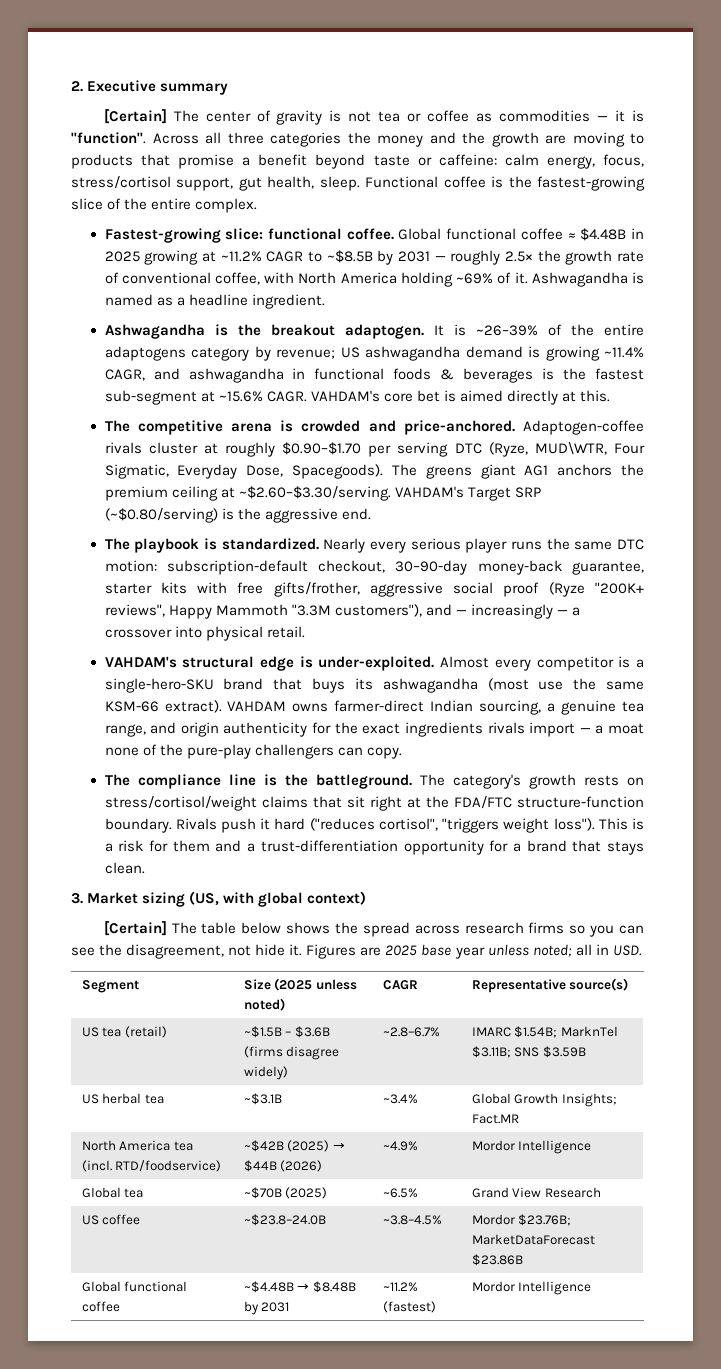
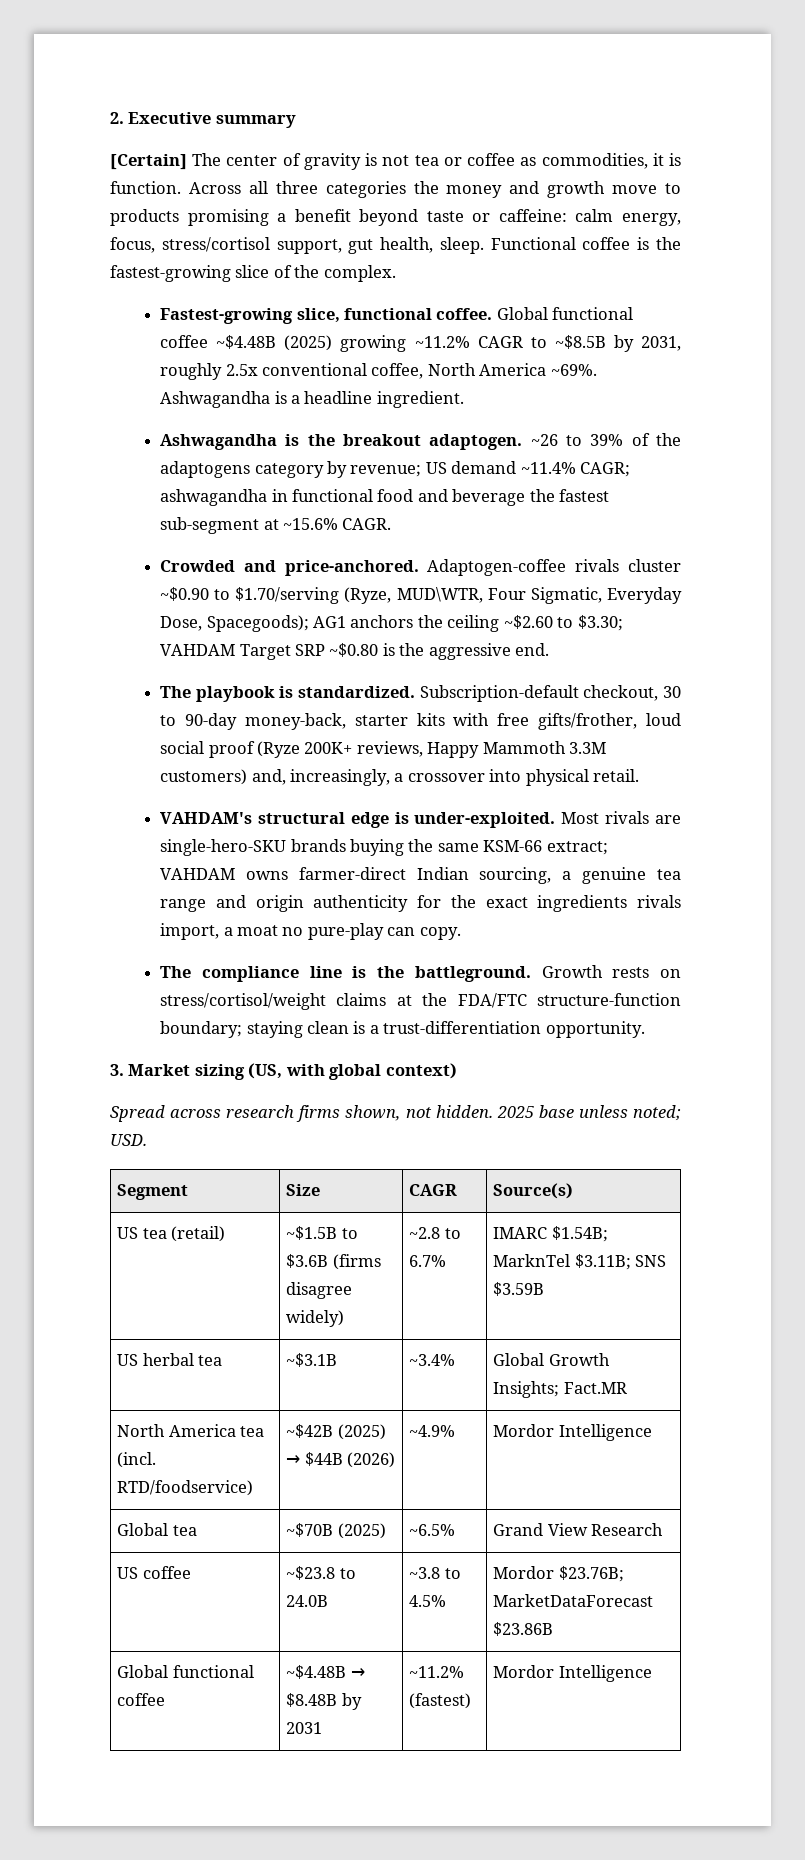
- [Certain] The center of gravity is not tea or coffee as commodities — it is "function".
+ [Certain] The center of gravity is not tea or coffee as commodities, it is function.
- Across all three categories the money and the growth are moving to products that promise a benefit beyond taste or caffeine: calm energy, focus, stress/cortisol support, gut health, sleep.
+ Across all three categories the money and growth move to products promising a benefit beyond taste or caffeine: calm energy, focus, stress/cortisol support, gut health, sleep.
- Functional coffee is the fastest-growing slice of the entire complex.
+ Functional coffee is the fastest-growing slice of the complex.
- Fastest-growing slice: functional coffee.
+ Fastest-growing slice, functional coffee.
- Global functional coffee ≈ $4.48B in 2025 growing at ~11.2% CAGR to ~$8.5B by 2031 — roughly 2.5× the growth rate of conventional coffee, with North America holding ~69% of it. Ashwagandha is named as a headline ingredient.
+ Global functional coffee ~$4.48B (2025) growing ~11.2% CAGR to ~$8.5B by 2031, roughly 2.5x conventional coffee, North America ~69%. Ashwagandha is a headline ingredient.
- It is ~26–39% of the entire adaptogens category by revenue; US ashwagandha demand is growing ~11.4% CAGR, and ashwagandha in functional foods & beverages is the fastest sub-segment at ~15.6% CAGR. VAHDAM's core bet is aimed directly at this.
- The competitive arena is crowded and price-anchored.
+ ~26 to 39% of the adaptogens category by revenue; US demand ~11.4% CAGR; ashwagandha in functional food and beverage the fastest sub-segment at ~15.6% CAGR.
+ Crowded and price-anchored.
- Adaptogen-coffee rivals cluster at roughly $0.90–$1.70 per serving DTC (Ryze, MUD\WTR, Four Sigmatic, Everyday Dose, Spacegoods). The greens giant AG1 anchors the premium ceiling at ~$2.60–$3.30/serving. VAHDAM's Target SRP (~$0.80/serving) is the aggressive end.
+ Adaptogen-coffee rivals cluster ~$0.90 to $1.70/serving (Ryze, MUD\WTR, Four Sigmatic, Everyday Dose, Spacegoods); AG1 anchors the ceiling ~$2.60 to $3.30; VAHDAM Target SRP ~$0.80 is the aggressive end.
- Nearly every serious player runs the same DTC motion: subscription-default checkout, 30–90-day money-back guarantee, starter kits with free gifts/frother, aggressive social proof (Ryze "200K+ reviews", Happy Mammoth "3.3M customers"), and — increasingly — a crossover into physical retail.
+ Subscription-default checkout, 30 to 90-day money-back, starter kits with free gifts/frother, loud social proof (Ryze 200K+ reviews, Happy Mammoth 3.3M customers) and, increasingly, a crossover into physical retail.
- Almost every competitor is a single-hero-SKU brand that buys its ashwagandha (most use the same KSM-66 extract). VAHDAM owns farmer-direct Indian sourcing, a genuine tea range, and origin authenticity for the exact ingredients rivals import — a moat none of the pure-play challengers can copy.
+ Most rivals are single-hero-SKU brands buying the same KSM-66 extract; VAHDAM owns farmer-direct Indian sourcing, a genuine tea range and origin authenticity for the exact ingredients rivals import, a moat no pure-play can copy.
- The category's growth rests on stress/cortisol/weight claims that sit right at the FDA/FTC structure-function boundary. Rivals push it hard ("reduces cortisol", "triggers weight loss"). This is a risk for them and a trust-differentiation opportunity for a brand that stays clean.
+ Growth rests on stress/cortisol/weight claims at the FDA/FTC structure-function boundary; staying clean is a trust-differentiation opportunity.
- [Certain] The table below shows the spread across research firms so you can see the disagreement, not hide it. Figures are 2025 base year unless noted; all in USD.
+ Spread across research firms shown, not hidden. 2025 base unless noted; USD.
- Segment | Size (2025 unless noted) | CAGR | Representative source(s)
+ Segment | Size | CAGR | Source(s)
- US tea (retail) | ~$1.5B – $3.6B (firms disagree widely) | ~2.8–6.7% | IMARC $1.54B; MarknTel $3.11B; SNS $3.59B
+ US tea (retail) | ~$1.5B to $3.6B (firms disagree widely) | ~2.8 to 6.7% | IMARC $1.54B; MarknTel $3.11B; SNS $3.59B
- US coffee | ~$23.8–24.0B | ~3.8–4.5% | Mordor $23.76B; MarketDataForecast $23.86B
+ US coffee | ~$23.8 to 24.0B | ~3.8 to 4.5% | Mordor $23.76B; MarketDataForecast $23.86B

